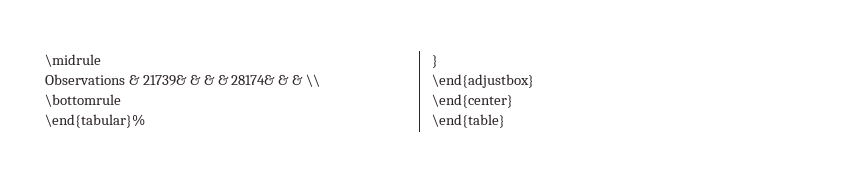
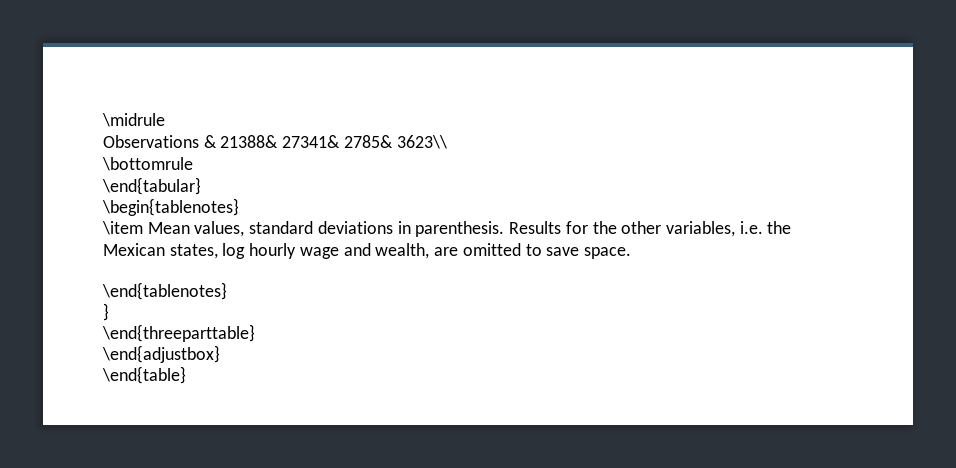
- Observations & 21739& & & & 28174& & & \\
+ Observations & 21388& 27341& 2785& 3623\\
  \bottomrule
- \end{tabular}%
+ \end{tabular}
+ \begin{tablenotes}
+ \item Mean values, standard deviations in parenthesis. Results for the other variables, i.e. the Mexican states, log hourly wage and wealth, are omitted to save space.
+ \end{tablenotes}
+ \end{threeparttable}
- \end{center}

